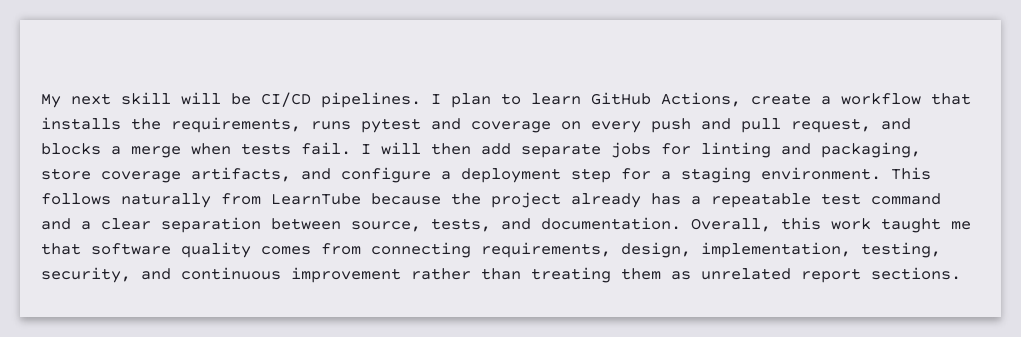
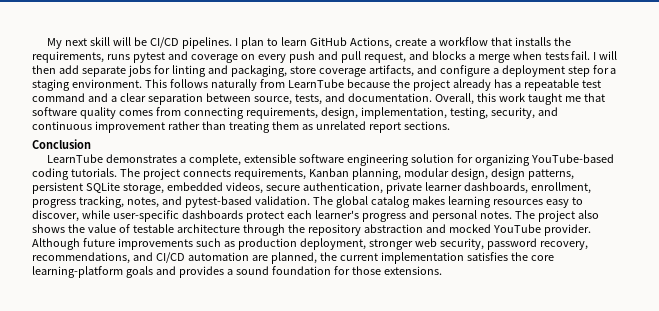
+ Conclusion
+ LearnTube demonstrates a complete, extensible software engineering solution for organizing YouTube-based coding tutorials. The project connects requirements, Kanban planning, modular design, design patterns, persistent SQLite storage, embedded videos, secure authentication, private learner dashboards, enrollment, progress tracking, notes, and pytest-based validation. The global catalog makes learning resources easy to discover, while user-specific dashboards protect each learner's progress and personal notes. The project also shows the value of testable architecture through the repository abstraction and mocked YouTube provider. Although future improvements such as production deployment, stronger web security, password recovery, recommendations, and CI/CD automation are planned, the current implementation satisfies the core learning-platform goals and provides a sound foundation for those extensions.

